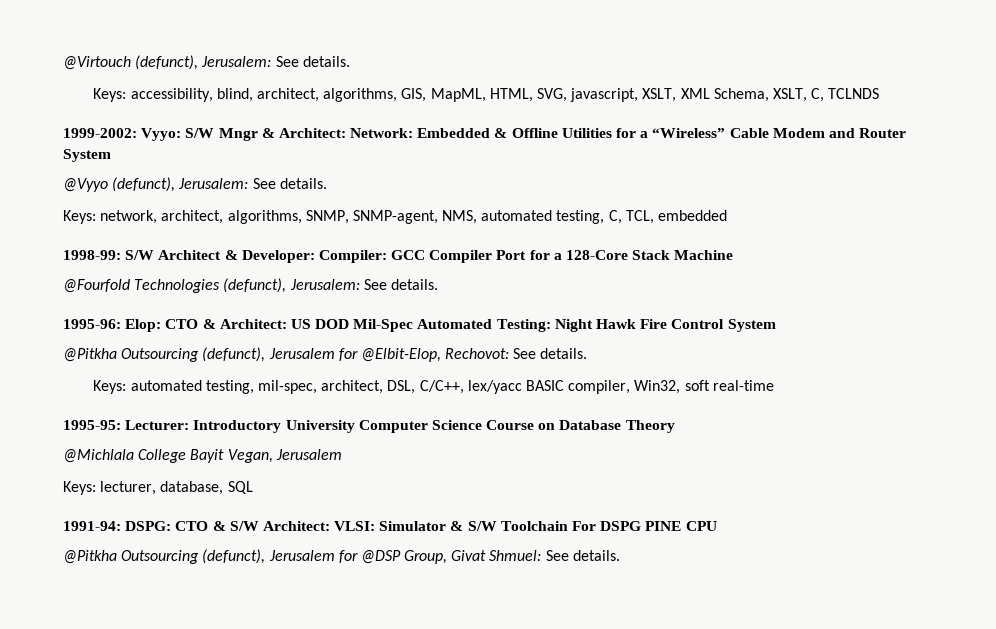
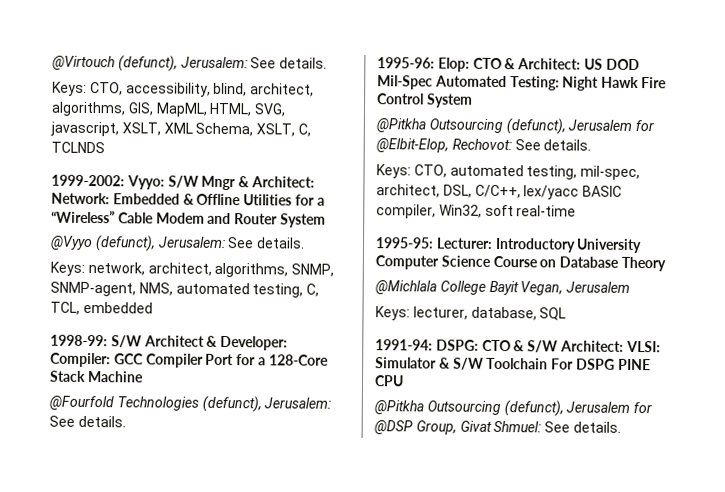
- Keys: accessibility, blind, architect, algorithms, GIS, MapML, HTML, SVG, javascript, XSLT, XML Schema, XSLT, C, TCLNDS
+ Keys: CTO, accessibility, blind, architect, algorithms, GIS, MapML, HTML, SVG, javascript, XSLT, XML Schema, XSLT, C, TCLNDS
- Keys: automated testing, mil-spec, architect, DSL, C/C++, lex/yacc BASIC compiler, Win32, soft real-time
+ Keys: CTO, automated testing, mil-spec, architect, DSL, C/C++, lex/yacc BASIC compiler, Win32, soft real-time

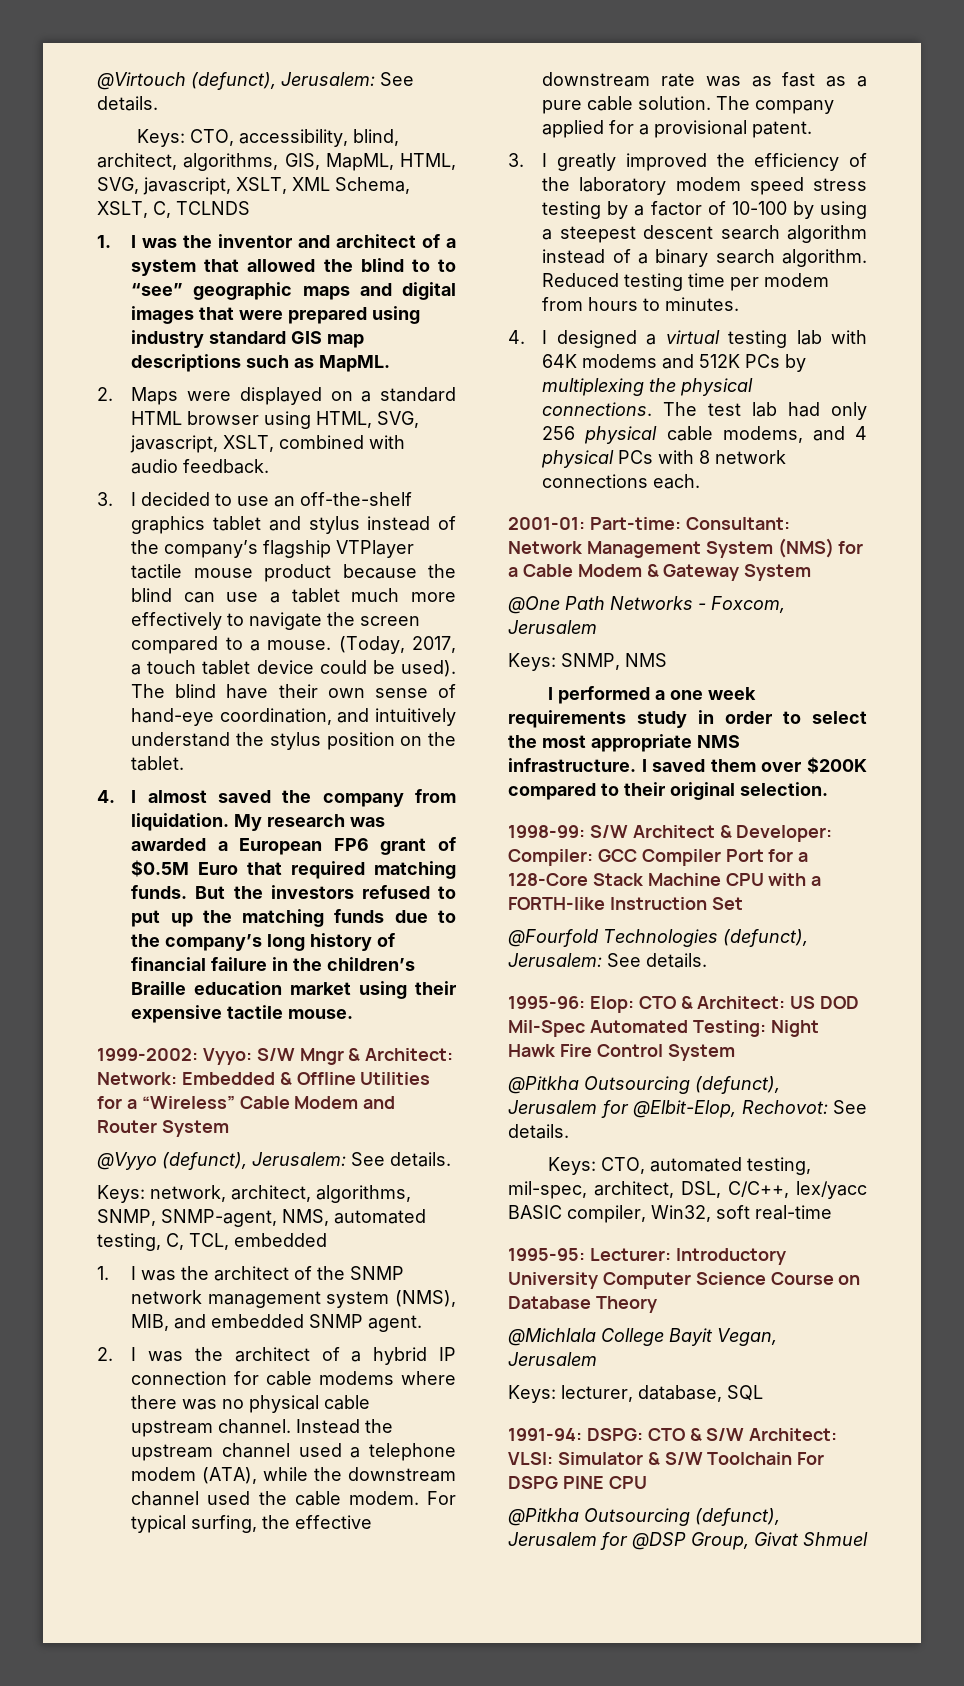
+ 1. I was the inventor and architect of a system that allowed the blind to to “see” geographic maps and digital images that were prepared using industry standard GIS map descriptions such as MapML.
+ 2. Maps were displayed on a standard HTML browser using HTML, SVG, javascript, XSLT, combined with audio feedback.
+ 3. I decided to use an off-the-shelf graphics tablet and stylus instead of the company’s flagship VTPlayer tactile mouse product because the blind can use a tablet much more effectively to navigate the screen compared to a mouse. (Today, 2017, a touch tablet device could be used). The blind have their own sense of hand-eye coordination, and intuitively understand the stylus position on the tablet.
+ 4. I almost saved the company from liquidation. My research was awarded a European FP6 grant of $0.5M Euro that required matching funds. But the investors refused to put up the matching funds due to the company’s long history of financial failure in the children’s Braille education market using their expensive tactile mouse.
+ 1. I was the architect of the SNMP network management system (NMS), MIB, and embedded SNMP agent.
+ 2. I was the architect of a hybrid IP connection for cable modems where there was no physical cable upstream channel. Instead the upstream channel used a telephone modem (ATA), while the downstream channel used the cable modem. For typical surfing, the effective downstream rate was as fast as a pure cable solution. The company applied for a provisional patent.
+ 3. I greatly improved the efficiency of the laboratory modem speed stress testing by a factor of 10-100 by using a steepest descent search algorithm instead of a binary search algorithm. Reduced testing time per modem from hours to minutes.
+ 4. I designed a virtual testing lab with 64K modems and 512K PCs by multiplexing the physical connections. The test lab had only 256 physical cable modems, and 4 physical PCs with 8 network connections each.
+ 2001-01: Part-time: Consultant: Network Management System (NMS) for a Cable Modem & Gateway System
+ @One Path Networks - Foxcom, Jerusalem
+ Keys: SNMP, NMS
+ I performed a one week requirements study in order to select the most appropriate NMS infrastructure. I saved them over $200K compared to their original selection.
- 1998-99: S/W Architect & Developer: Compiler: GCC Compiler Port for a 128-Core Stack Machine
+ 1998-99: S/W Architect & Developer: Compiler: GCC Compiler Port for a 128-Core Stack Machine CPU with a FORTH-like Instruction Set
- @Pitkha Outsourcing (defunct), Jerusalem for @DSP Group, Givat Shmuel: See details.
+ @Pitkha Outsourcing (defunct), Jerusalem for @DSP Group, Givat Shmuel

